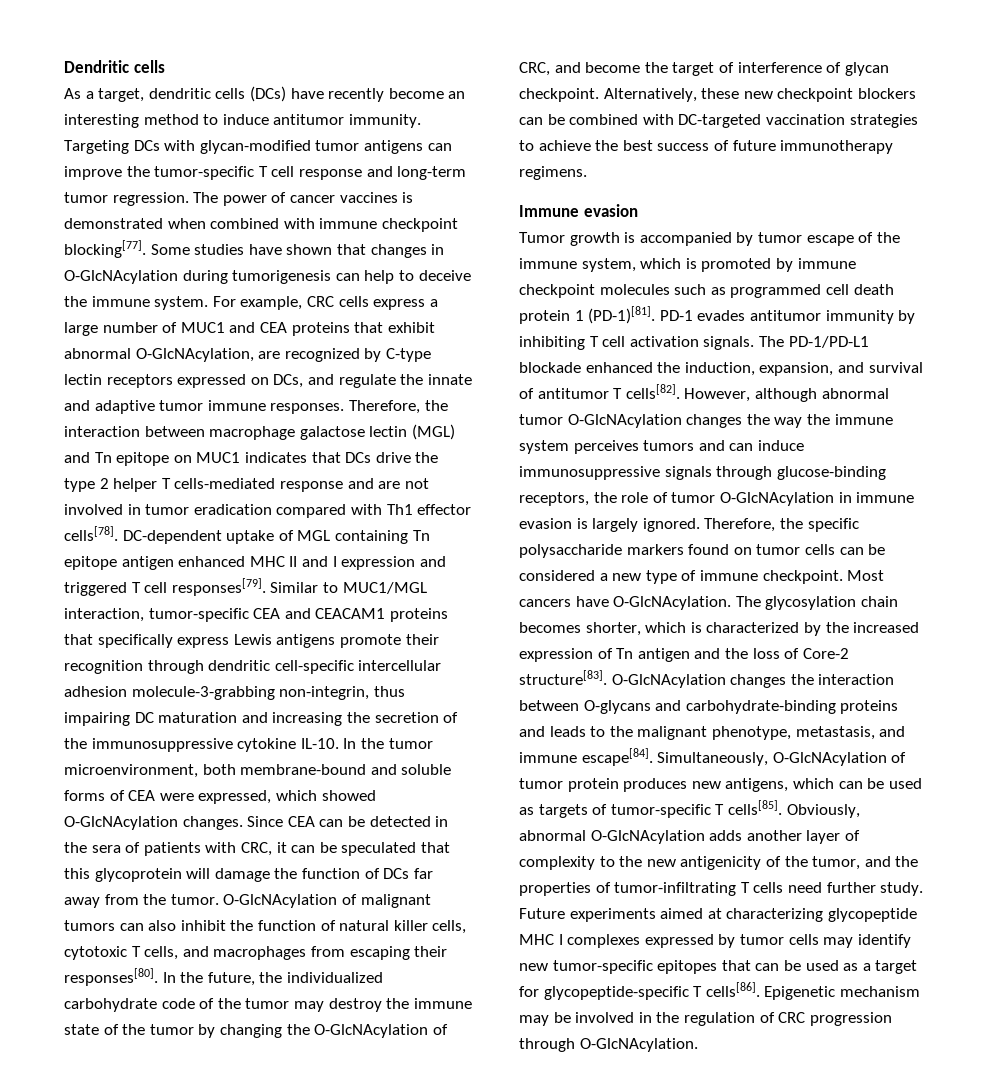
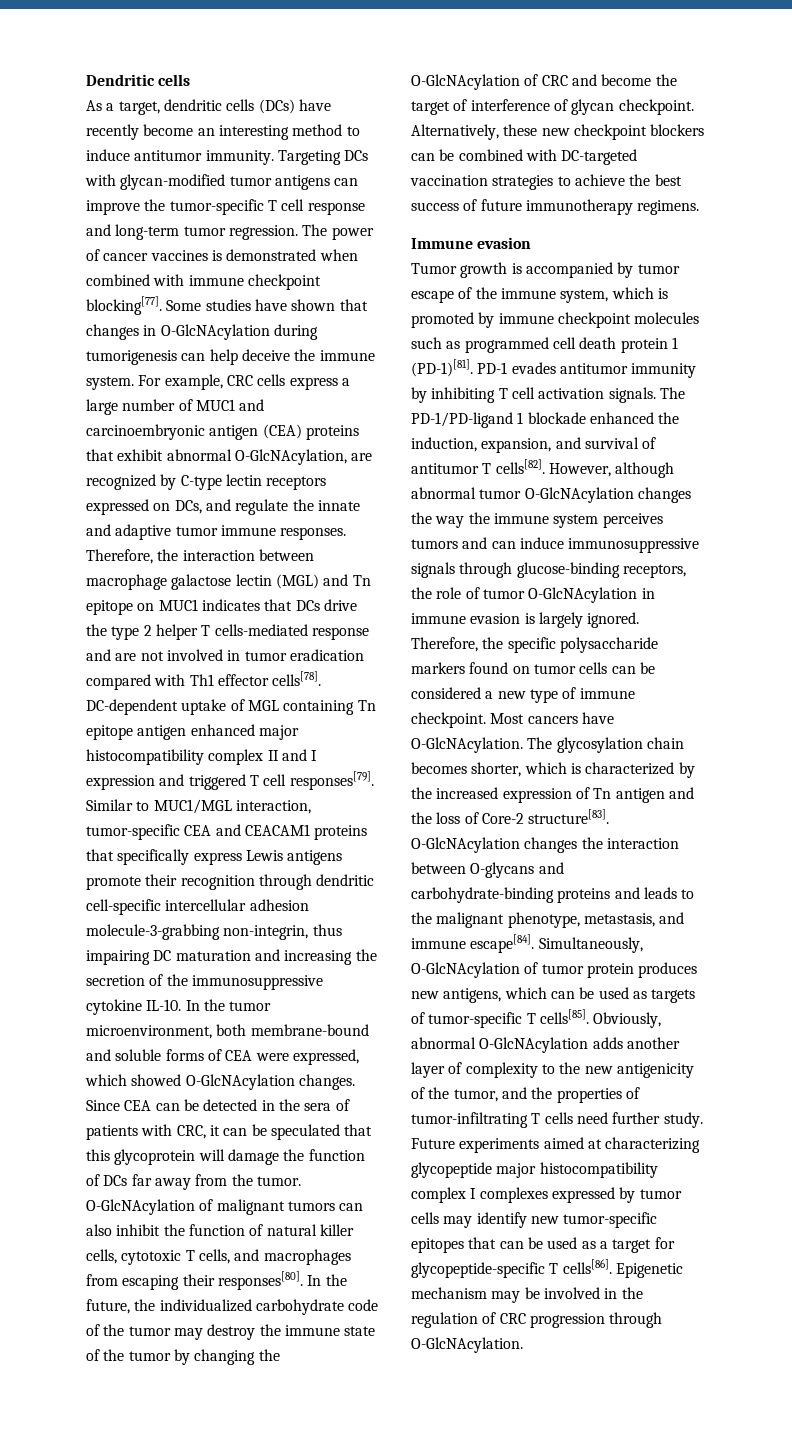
- Some studies have shown that changes in O-GlcNAcylation during tumorigenesis can help to deceive the immune system.
+ Some studies have shown that changes in O-GlcNAcylation during tumorigenesis can help deceive the immune system.
- For example, CRC cells express a large number of MUC1 and CEA proteins that exhibit abnormal O-GlcNAcylation, are recognized by C-type lectin receptors expressed on DCs, and regulate the innate and adaptive tumor immune responses.
+ For example, CRC cells express a large number of MUC1 and carcinoembryonic antigen (CEA) proteins that exhibit abnormal O-GlcNAcylation, are recognized by C-type lectin receptors expressed on DCs, and regulate the innate and adaptive tumor immune responses.
- DC-dependent uptake of MGL containing Tn epitope antigen enhanced MHC II and I expression and triggered T cell responses[79].
+ DC-dependent uptake of MGL containing Tn epitope antigen enhanced major histocompatibility complex II and I expression and triggered T cell responses[79].
- In the future, the individualized carbohydrate code of the tumor may destroy the immune state of the tumor by changing the O-GlcNAcylation of CRC, and become the target of interference of glycan checkpoint.
+ In the future, the individualized carbohydrate code of the tumor may destroy the immune state of the tumor by changing the O-GlcNAcylation of CRC and become the target of interference of glycan checkpoint.
- The PD-1/PD-L1 blockade enhanced the induction, expansion, and survival of antitumor T cells[82].
+ The PD-1/PD-ligand 1 blockade enhanced the induction, expansion, and survival of antitumor T cells[82].
- Future experiments aimed at characterizing glycopeptide MHC I complexes expressed by tumor cells may identify new tumor-specific epitopes that can be used as a target for glycopeptide-specific T cells[86].
+ Future experiments aimed at characterizing glycopeptide major histocompatibility complex I complexes expressed by tumor cells may identify new tumor-specific epitopes that can be used as a target for glycopeptide-specific T cells[86].

